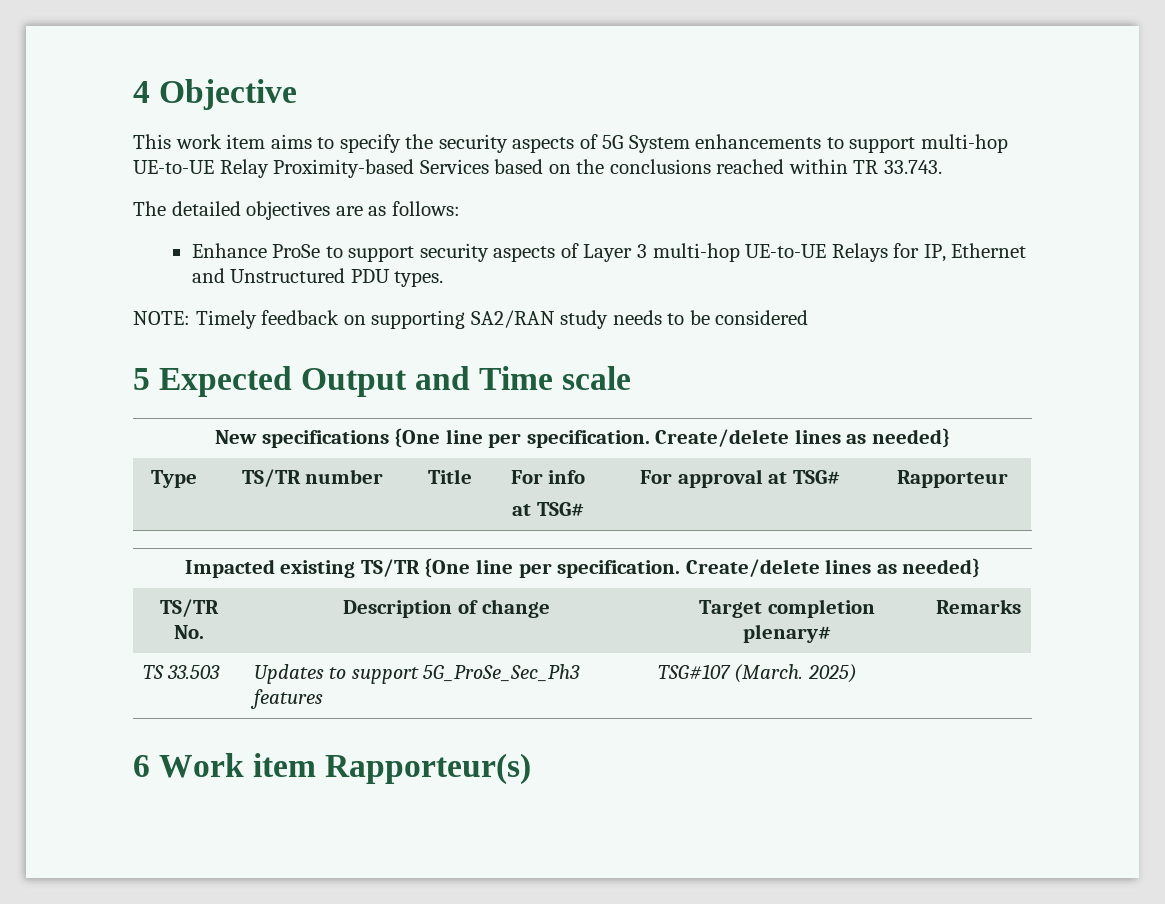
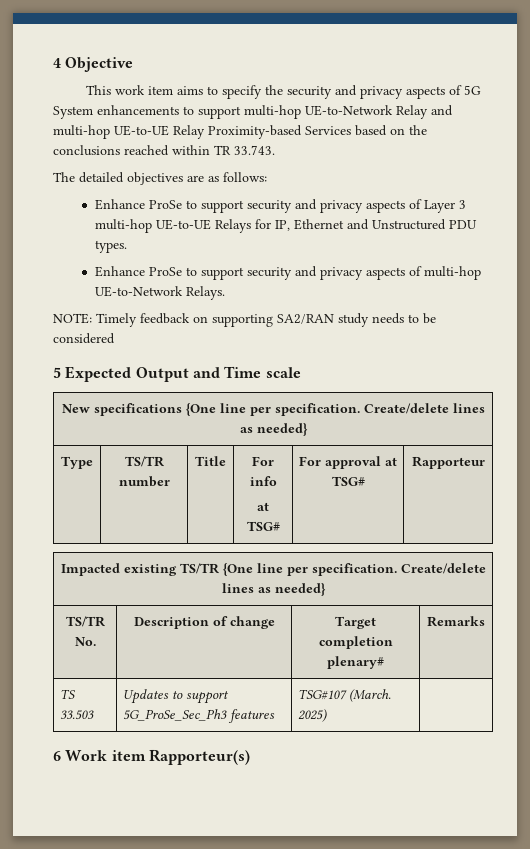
- This work item aims to specify the security aspects of 5G System enhancements to support multi-hop UE-to-UE Relay Proximity-based Services based on the conclusions reached within TR 33.743.
+ This work item aims to specify the security and privacy aspects of 5G System enhancements to support multi-hop UE-to-Network Relay and multi-hop UE-to-UE Relay Proximity-based Services based on the conclusions reached within TR 33.743.
- Enhance ProSe to support security aspects of Layer 3 multi-hop UE-to-UE Relays for IP, Ethernet and Unstructured PDU types.
+ Enhance ProSe to support security and privacy aspects of Layer 3 multi-hop UE-to-UE Relays for IP, Ethernet and Unstructured PDU types.
+ Enhance ProSe to support security and privacy aspects of multi-hop UE-to-Network Relays.

